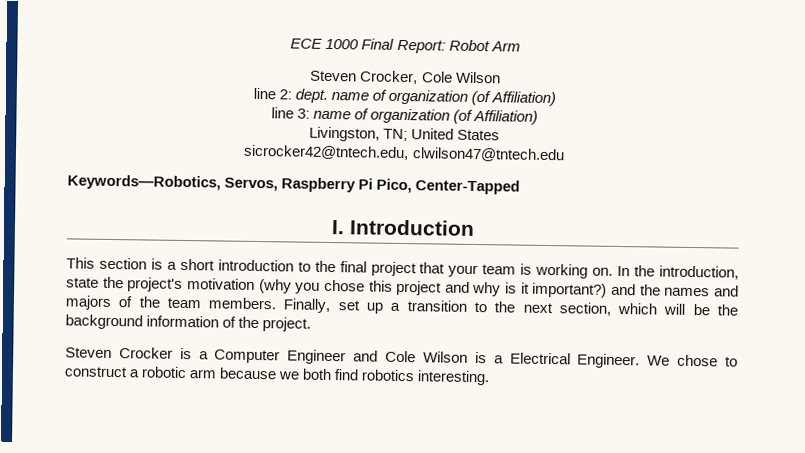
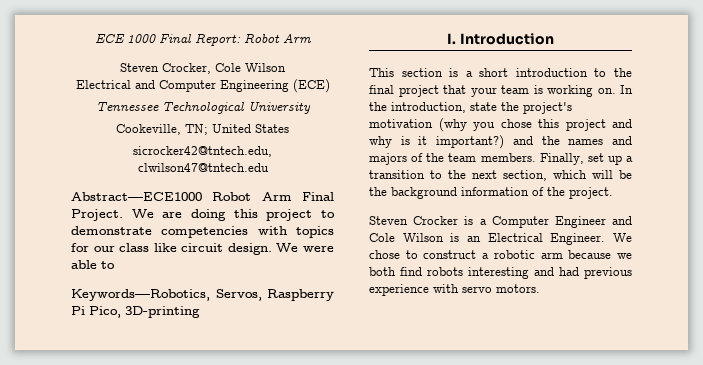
- line 2: dept. name of organization (of Affiliation)
- line 3: name of organization (of Affiliation)
- Livingston, TN; United States
+ Electrical and Computer Engineering (ECE)
+ Tennessee Technological University
+ Cookeville, TN; United States
+ Abstract—ECE1000 Robot Arm Final Project. We are doing this project to demonstrate competencies with topics for our class like circuit design. We were able to
- Keywords—Robotics, Servos, Raspberry Pi Pico, Center-Tapped
+ Keywords—Robotics, Servos, Raspberry Pi Pico, 3D-printing
- Steven Crocker is a Computer Engineer and Cole Wilson is a Electrical Engineer.
+ Steven Crocker is a Computer Engineer and Cole Wilson is an Electrical Engineer.
- We chose to construct a robotic arm because we both find robotics interesting.
+ We chose to construct a robotic arm because we both find robots interesting and had previous experience with servo motors.

